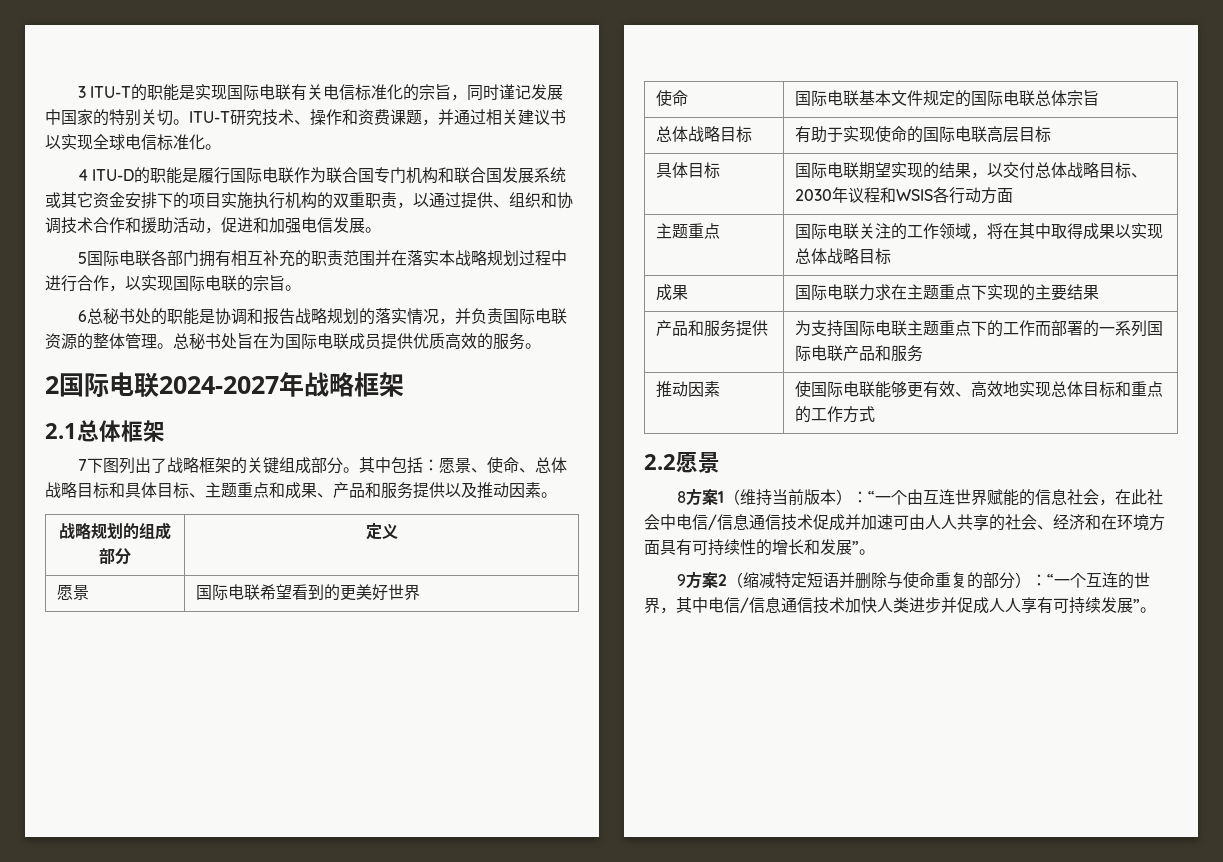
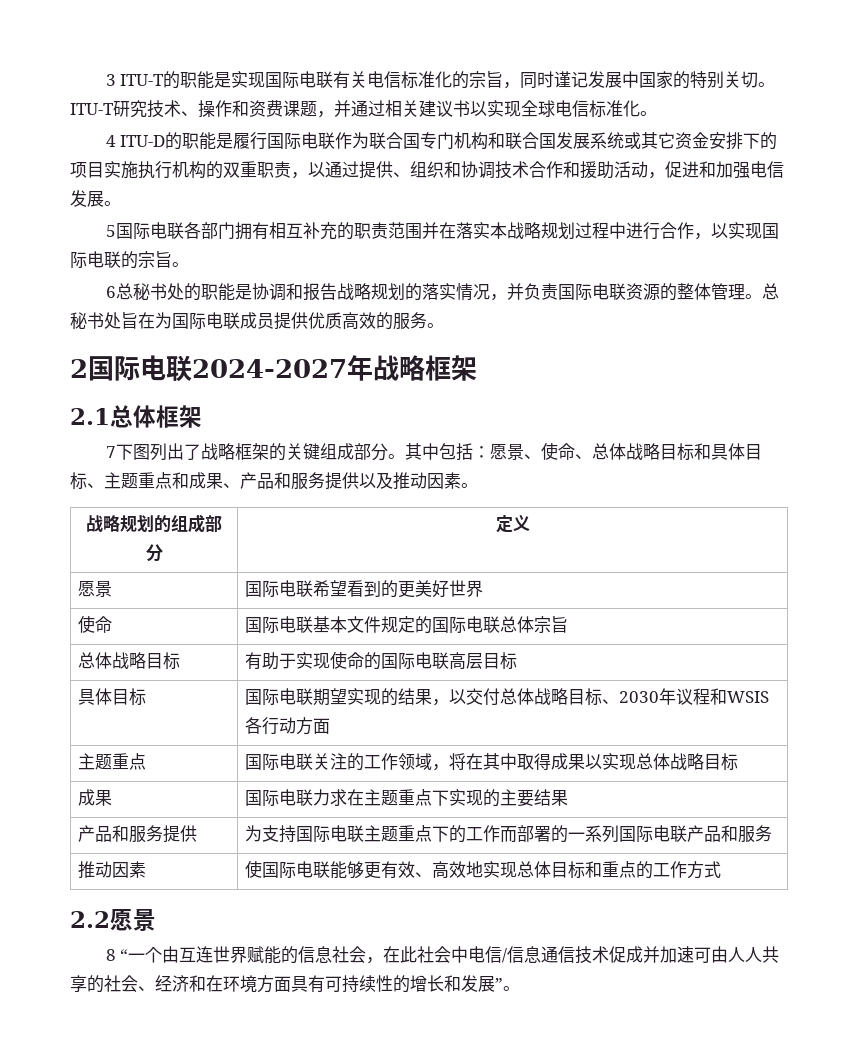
- 8方案1（维持当前版本）：“一个由互连世界赋能的信息社会，在此社会中电信/信息通信技术促成并加速可由人人共享的社会、经济和在环境方面具有可持续性的增长和发展”。
+ 8 “一个由互连世界赋能的信息社会，在此社会中电信/信息通信技术促成并加速可由人人共享的社会、经济和在环境方面具有可持续性的增长和发展”。
- 9方案2（缩减特定短语并删除与使命重复的部分）：“一个互连的世界，其中电信/信息通信技术加快人类进步并促成人人享有可持续发展”。

